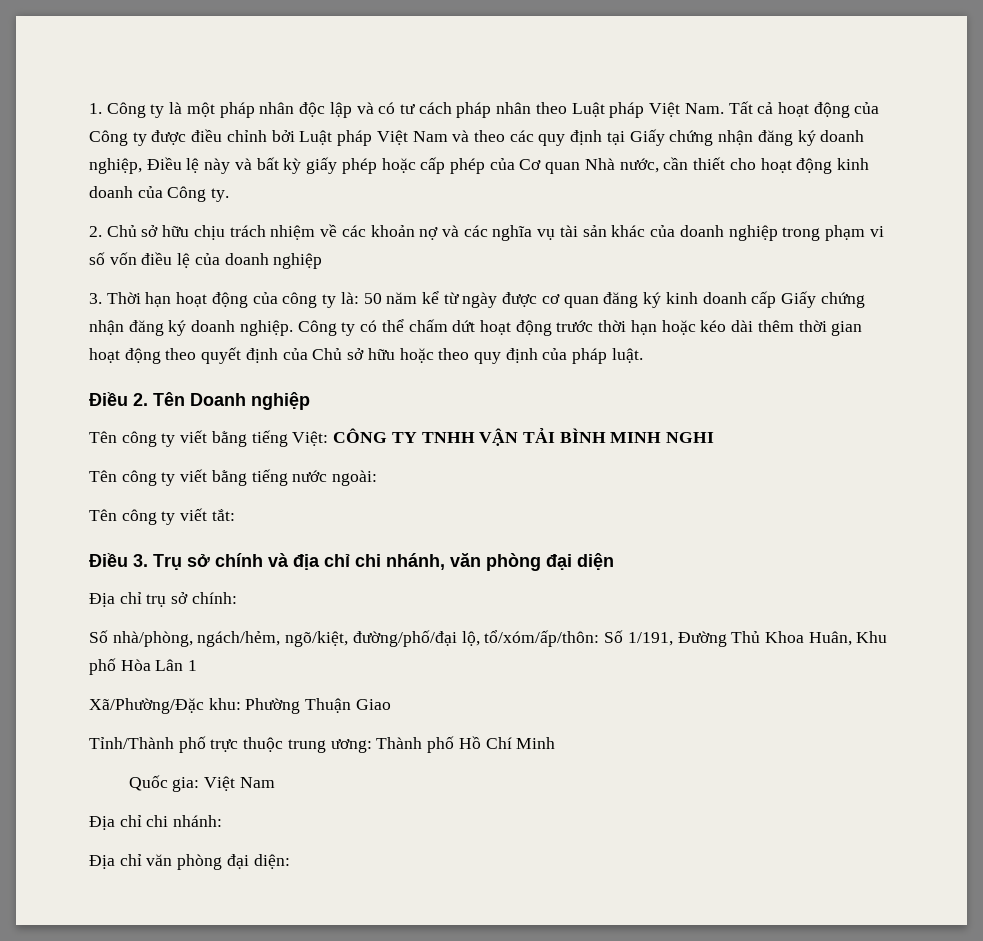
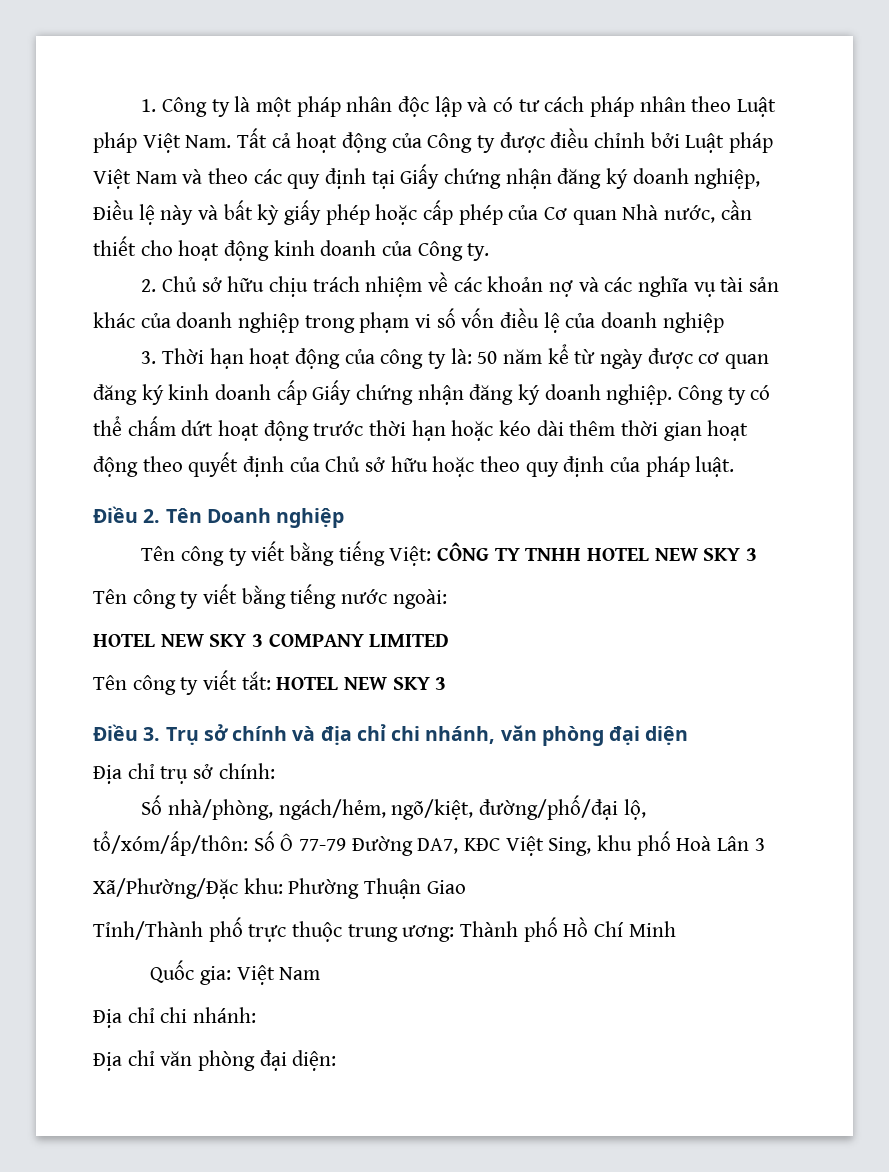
- Tên công ty viết bằng tiếng Việt: CÔNG TY TNHH VẬN TẢI BÌNH MINH NGHI
+ Tên công ty viết bằng tiếng Việt: CÔNG TY TNHH HOTEL NEW SKY 3
+ HOTEL NEW SKY 3 COMPANY LIMITED
- Tên công ty viết tắt:
+ Tên công ty viết tắt: HOTEL NEW SKY 3
- Số nhà/phòng, ngách/hẻm, ngõ/kiệt, đường/phố/đại lộ, tổ/xóm/ấp/thôn: Số 1/191, Đường Thủ Khoa Huân, Khu phố Hòa Lân 1
+ Số nhà/phòng, ngách/hẻm, ngõ/kiệt, đường/phố/đại lộ, tổ/xóm/ấp/thôn: Số Ô 77-79 Đường DA7, KĐC Việt Sing, khu phố Hoà Lân 3

